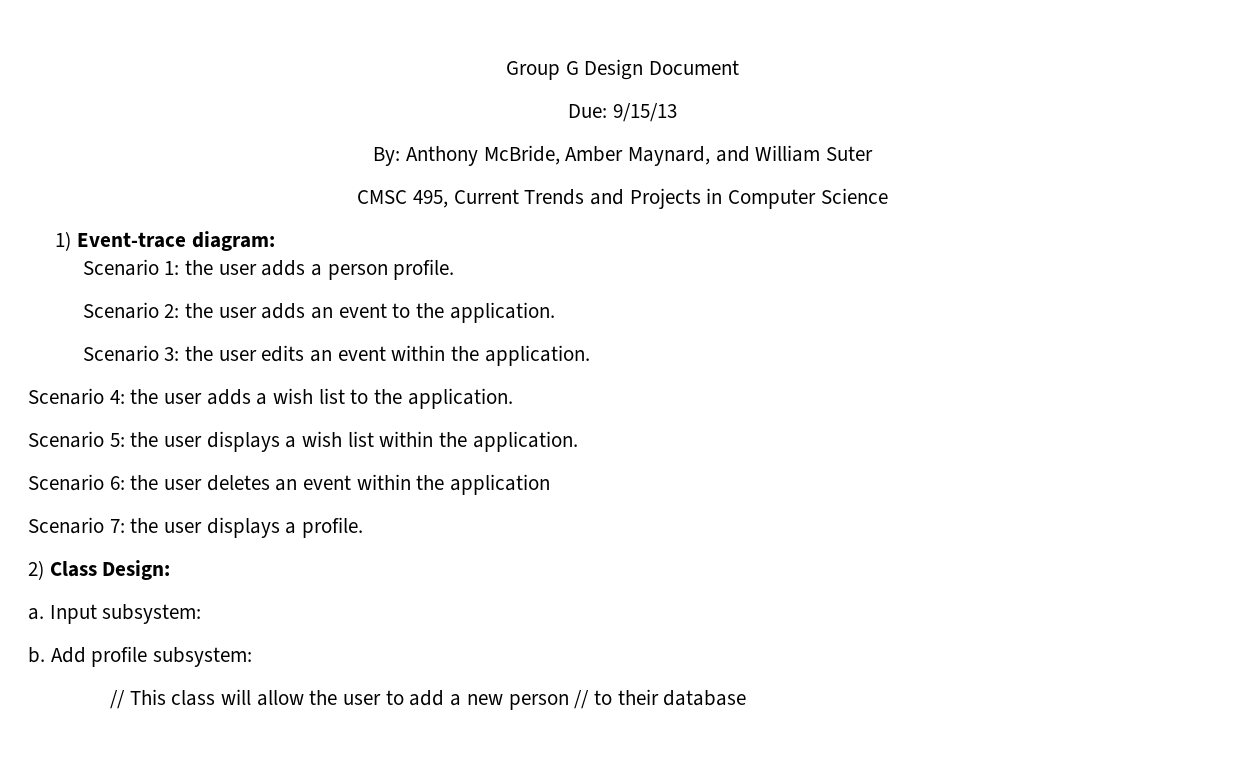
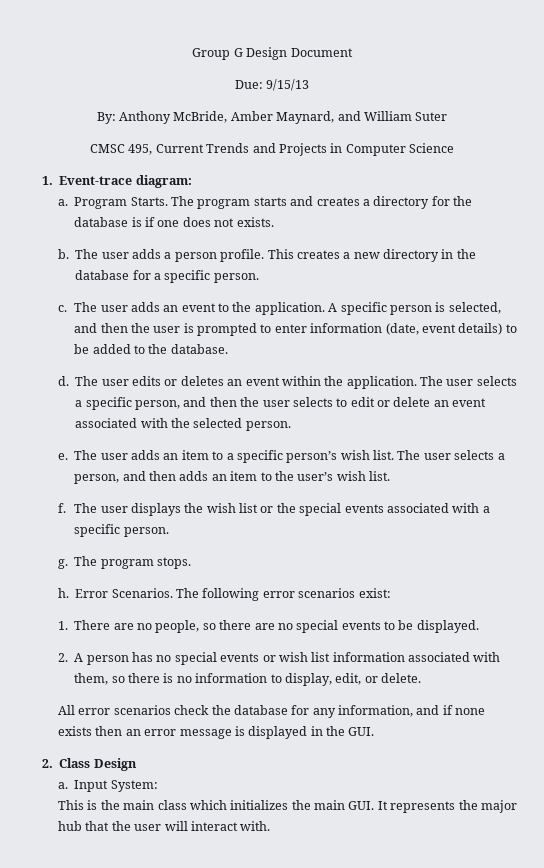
- 1) Event-trace diagram:
+ 1. Event-trace diagram:
- Scenario 1: the user adds a person profile.
- Scenario 2: the user adds an event to the application.
- Scenario 3: the user edits an event within the application.
- Scenario 4: the user adds a wish list to the application.
- Scenario 5: the user displays a wish list within the application.
- Scenario 6: the user deletes an event within the application
- Scenario 7: the user displays a profile.
- 2) Class Design:
- a. Input subsystem:
- b. Add profile subsystem:
- // This class will allow the user to add a new person // to their database
+ a. Program Starts. The program starts and creates a directory for the database is if one does not exists.
+ b. The user adds a person profile. This creates a new directory in the database for a specific person.
+ c. The user adds an event to the application. A specific person is selected, and then the user is prompted to enter information (date, event details) to be added to the database.
+ d. The user edits or deletes an event within the application. The user selects a specific person, and then the user selects to edit or delete an event associated with the selected person.
+ e. The user adds an item to a specific person’s wish list. The user selects a person, and then adds an item to the user’s wish list.
+ f. The user displays the wish list or the special events associated with a specific person.
+ g. The program stops.
+ h. Error Scenarios. The following error scenarios exist:
+ 1. There are no people, so there are no special events to be displayed.
+ 2. A person has no special events or wish list information associated with them, so there is no information to display, edit, or delete.
+ All error scenarios check the database for any information, and if none exists then an error message is displayed in the GUI.
+ 2. Class Design
+ a. Input System:
+ This is the main class which initializes the main GUI. It represents the major hub that the user will interact with.

